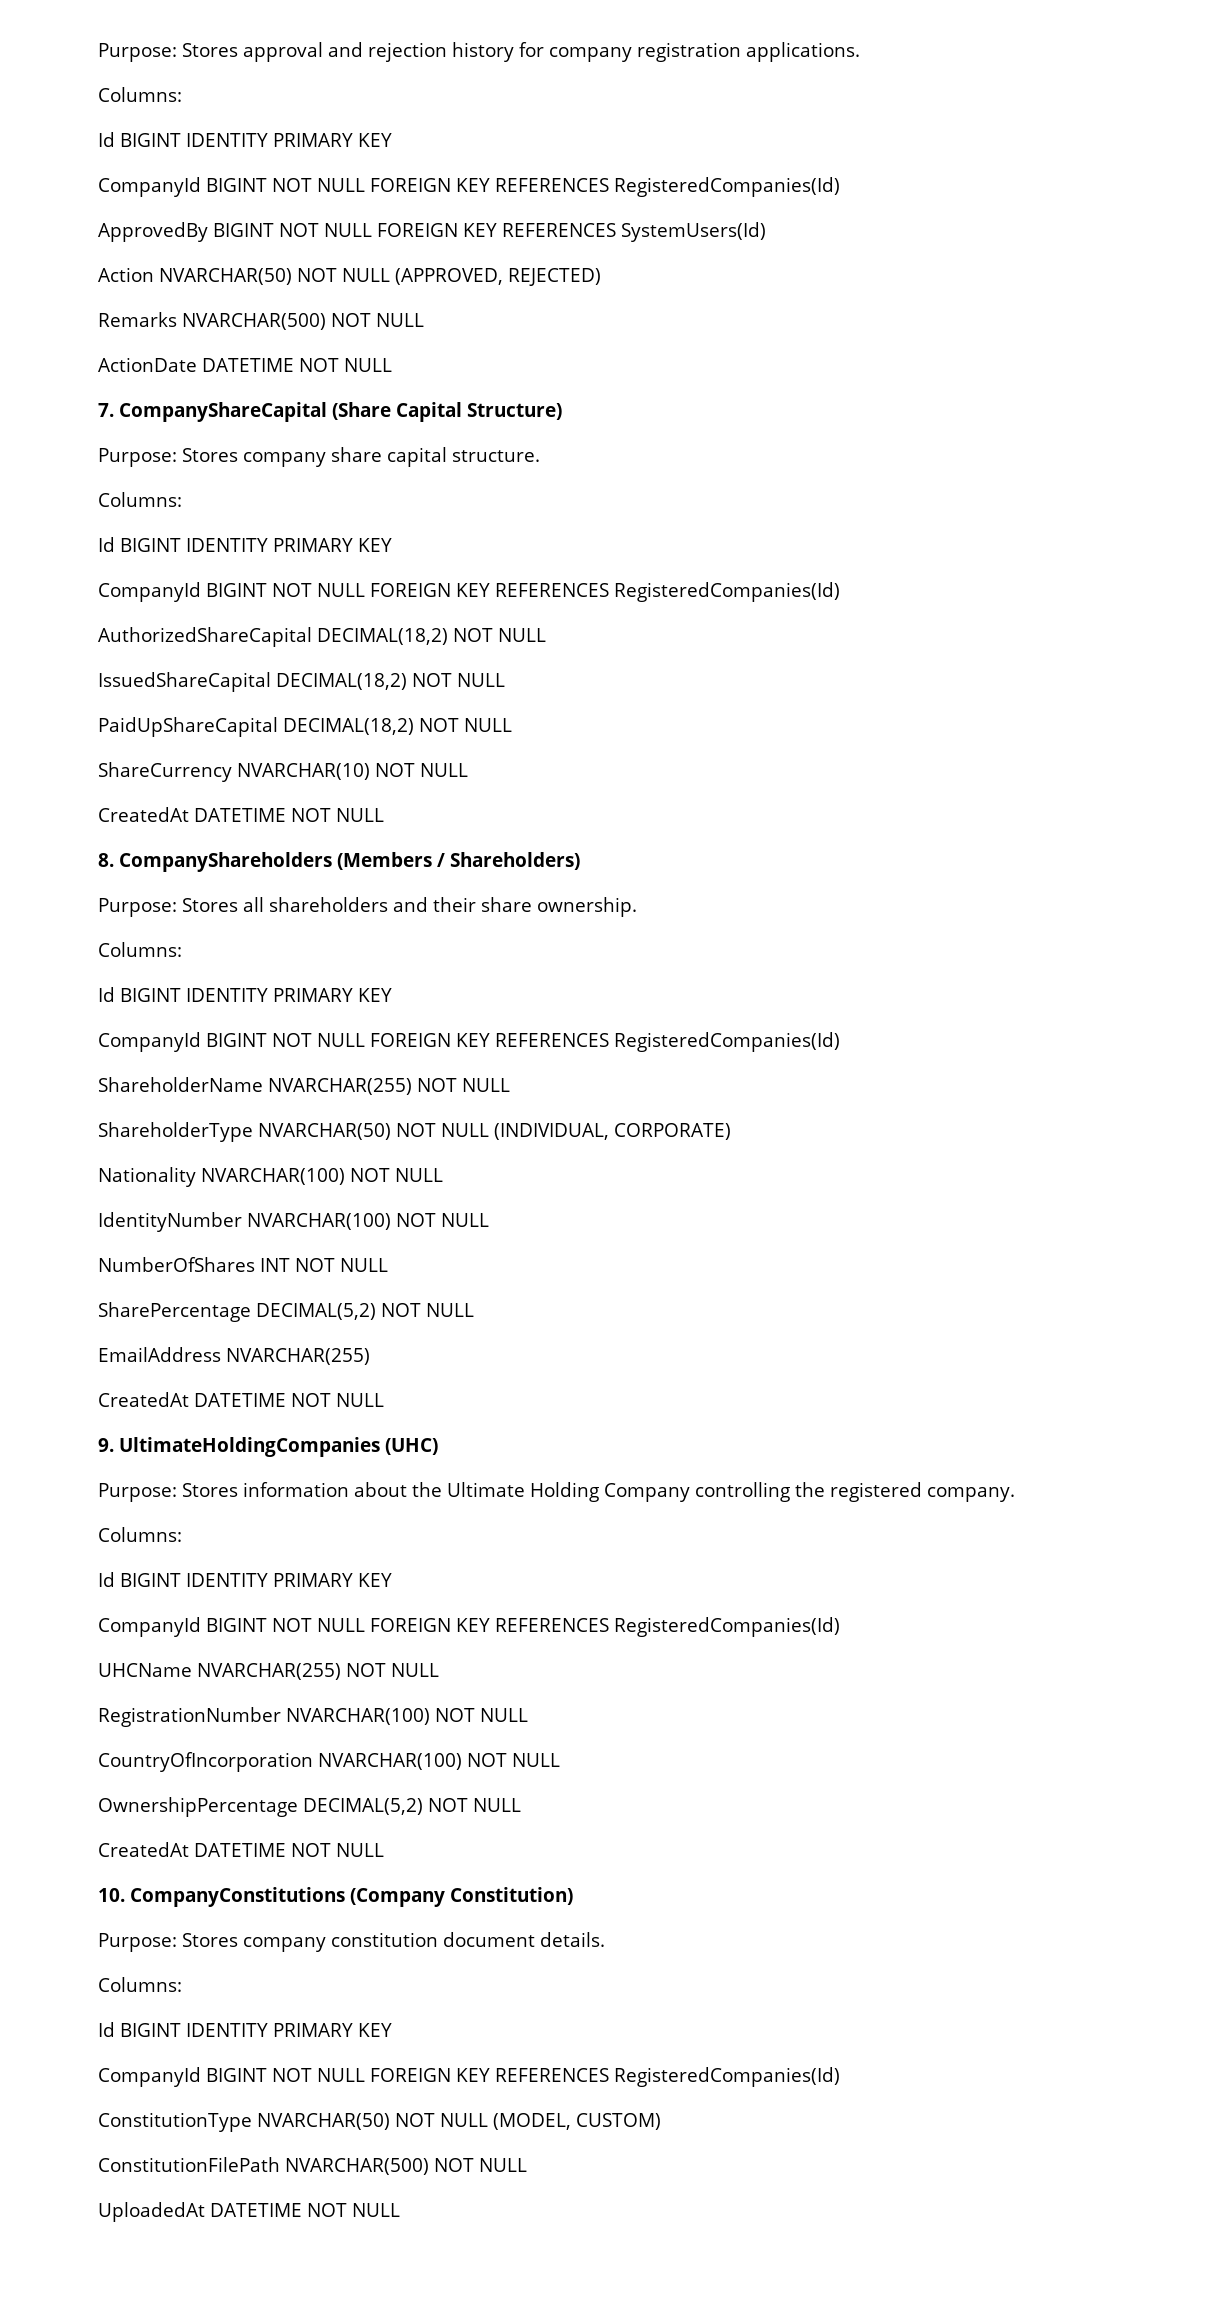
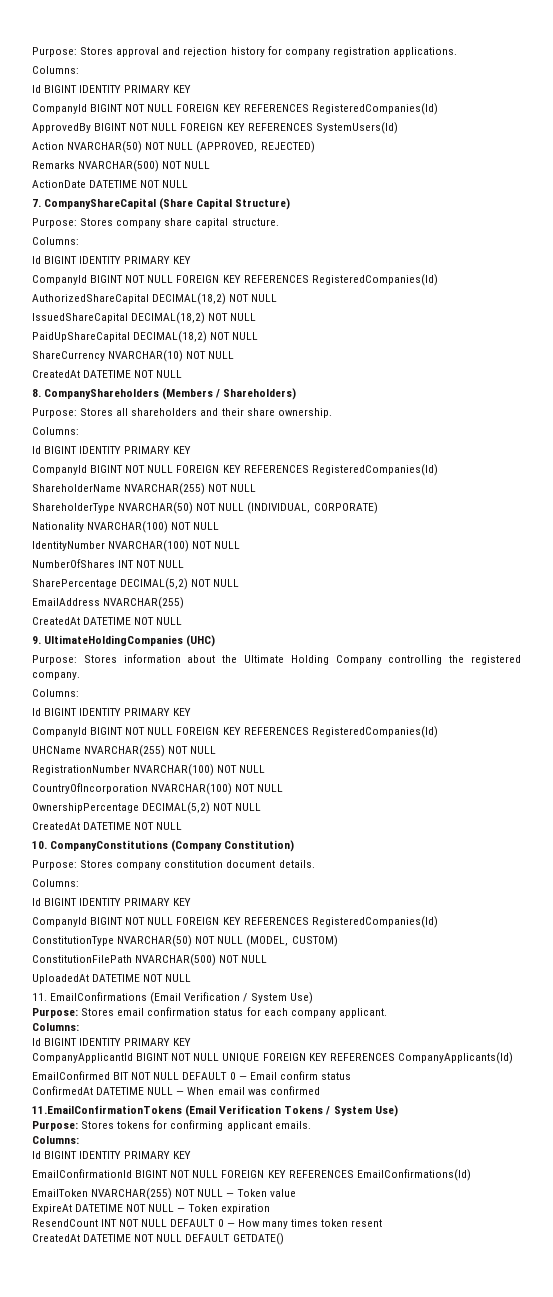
+ 11. EmailConfirmations (Email Verification / System Use)
+ Purpose: Stores email confirmation status for each company applicant.
+ Columns:
+ Id BIGINT IDENTITY PRIMARY KEY
+ CompanyApplicantId BIGINT NOT NULL UNIQUE FOREIGN KEY REFERENCES CompanyApplicants(Id)
+ EmailConfirmed BIT NOT NULL DEFAULT 0 — Email confirm status
+ ConfirmedAt DATETIME NULL — When email was confirmed
+ 11.EmailConfirmationTokens (Email Verification Tokens / System Use)
+ Purpose: Stores tokens for confirming applicant emails.
+ Columns:
+ Id BIGINT IDENTITY PRIMARY KEY
+ EmailConfirmationId BIGINT NOT NULL FOREIGN KEY REFERENCES EmailConfirmations(Id)
+ EmailToken NVARCHAR(255) NOT NULL — Token value
+ ExpireAt DATETIME NOT NULL — Token expiration
+ ResendCount INT NOT NULL DEFAULT 0 — How many times token resent
+ CreatedAt DATETIME NOT NULL DEFAULT GETDATE()

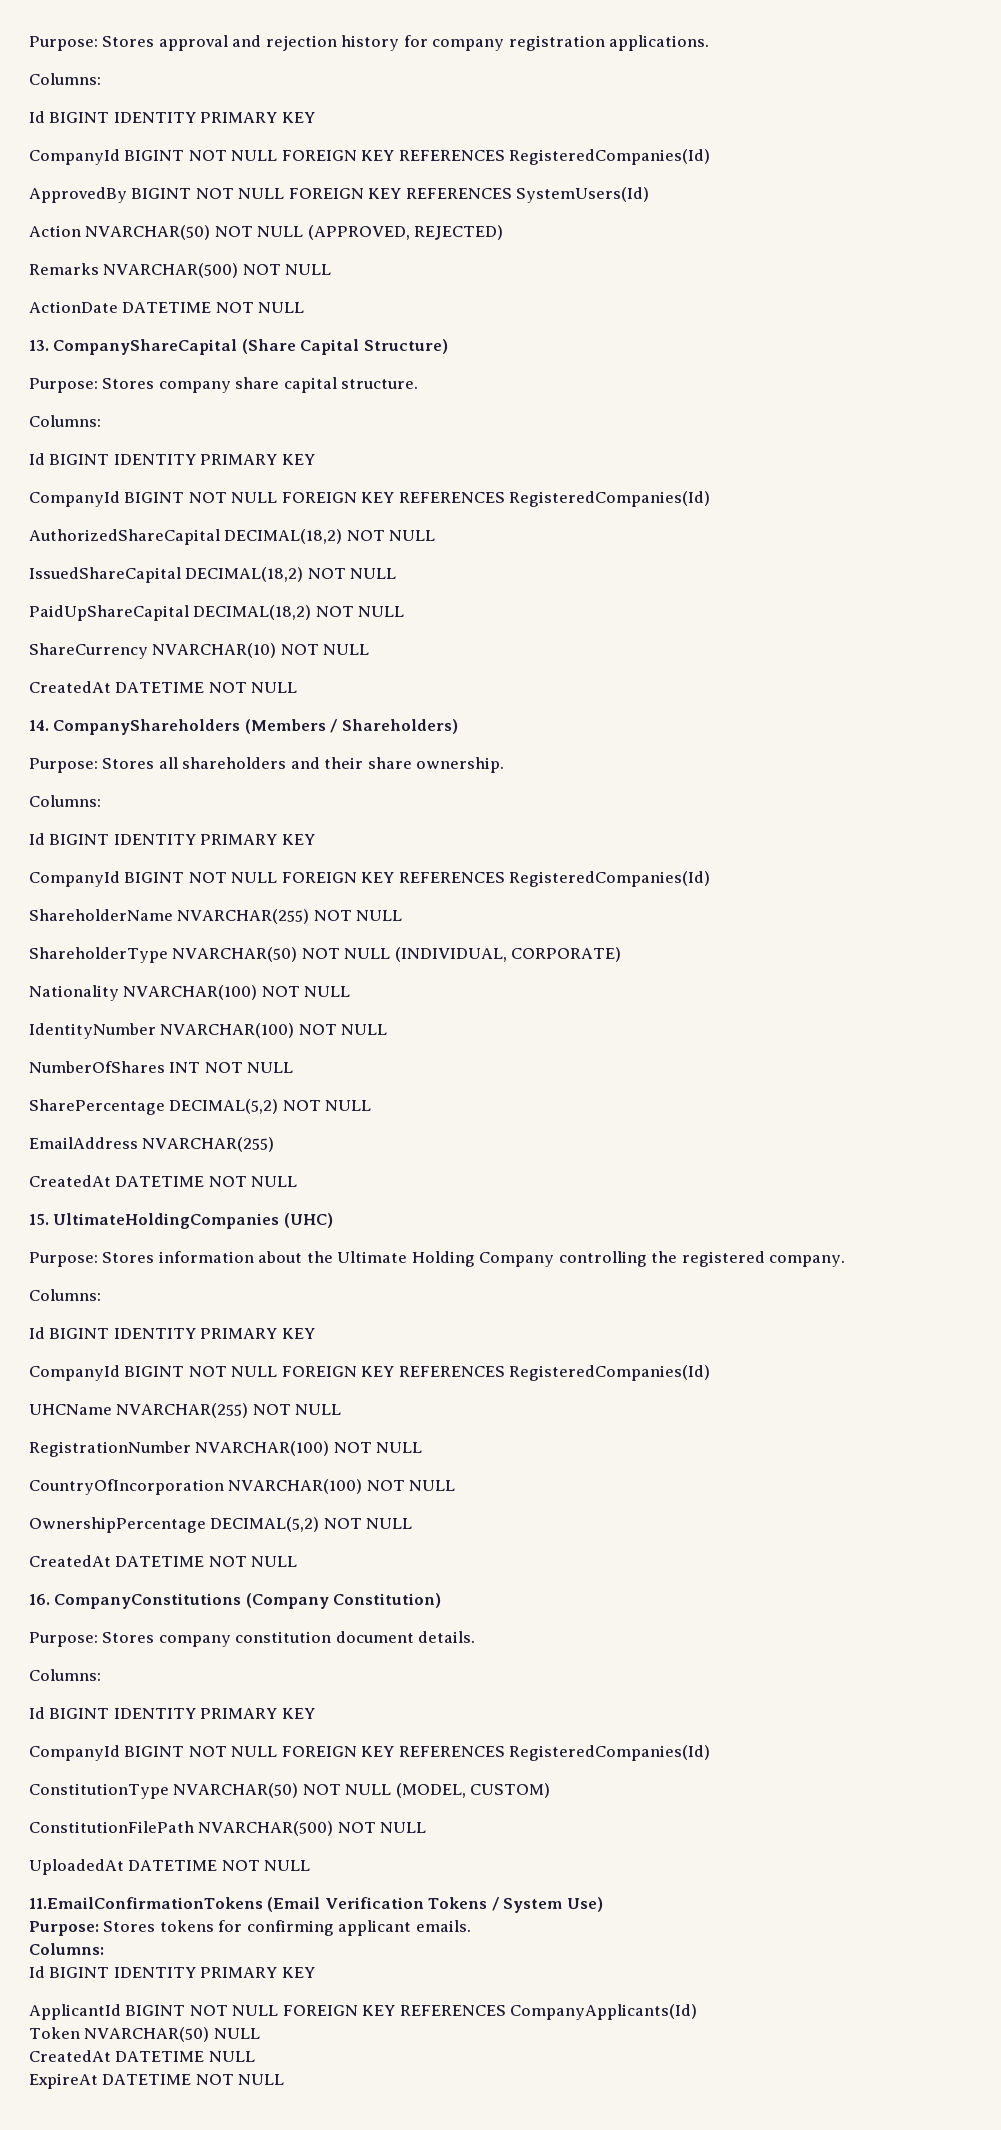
- 7. CompanyShareCapital (Share Capital Structure)
+ 13. CompanyShareCapital (Share Capital Structure)
- 8. CompanyShareholders (Members / Shareholders)
+ 14. CompanyShareholders (Members / Shareholders)
- 9. UltimateHoldingCompanies (UHC)
+ 15. UltimateHoldingCompanies (UHC)
- 10. CompanyConstitutions (Company Constitution)
+ 16. CompanyConstitutions (Company Constitution)
- 11. EmailConfirmations (Email Verification / System Use)
- Purpose: Stores email confirmation status for each company applicant.
- Columns:
- Id BIGINT IDENTITY PRIMARY KEY
- CompanyApplicantId BIGINT NOT NULL UNIQUE FOREIGN KEY REFERENCES CompanyApplicants(Id)
- EmailConfirmed BIT NOT NULL DEFAULT 0 — Email confirm status
- ConfirmedAt DATETIME NULL — When email was confirmed
- EmailConfirmationId BIGINT NOT NULL FOREIGN KEY REFERENCES EmailConfirmations(Id)
- EmailToken NVARCHAR(255) NOT NULL — Token value
- ExpireAt DATETIME NOT NULL — Token expiration
- ResendCount INT NOT NULL DEFAULT 0 — How many times token resent
- CreatedAt DATETIME NOT NULL DEFAULT GETDATE()
+ ApplicantId BIGINT NOT NULL FOREIGN KEY REFERENCES CompanyApplicants(Id)
+ Token NVARCHAR(50) NULL
+ CreatedAt DATETIME NULL
+ ExpireAt DATETIME NOT NULL

